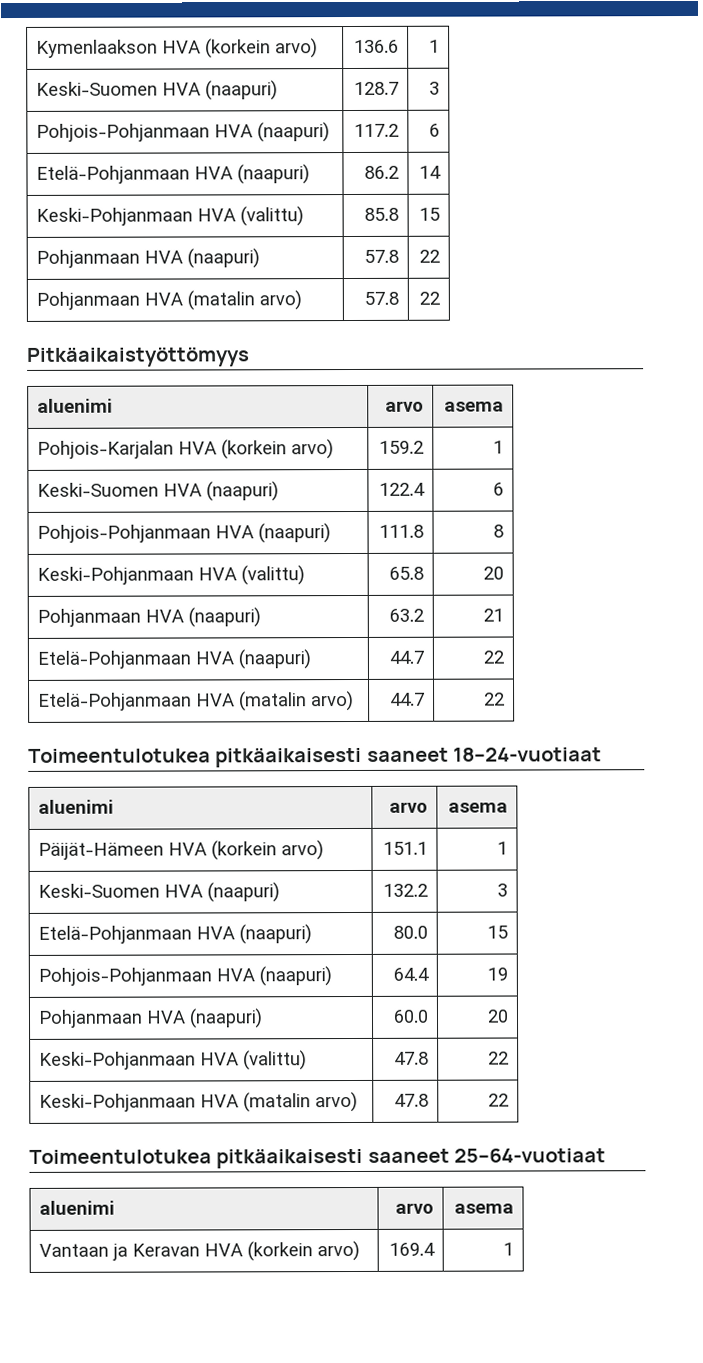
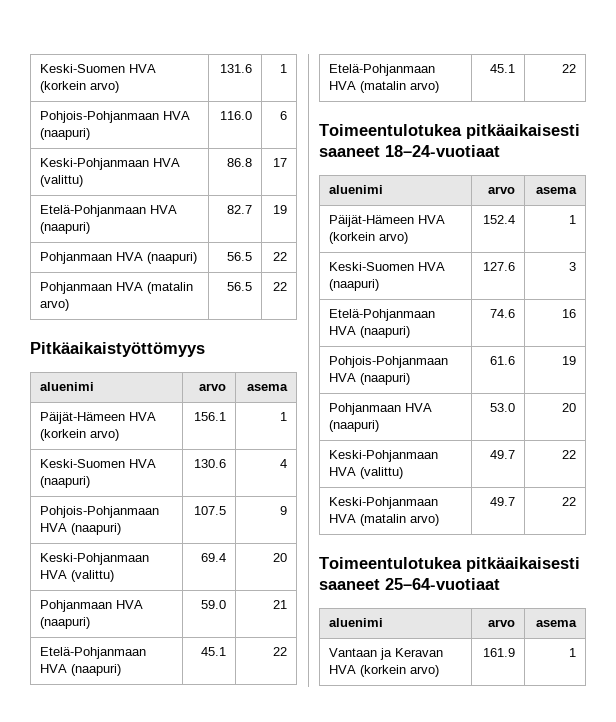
- Kymenlaakson HVA (korkein arvo) | 136.6 | 1
- Keski-Suomen HVA (naapuri) | 128.7 | 3
- Pohjois-Pohjanmaan HVA (naapuri) | 117.2 | 6
- Etelä-Pohjanmaan HVA (naapuri) | 86.2 | 14
- Keski-Pohjanmaan HVA (valittu) | 85.8 | 15
- Pohjanmaan HVA (naapuri) | 57.8 | 22
+ Keski-Suomen HVA (korkein arvo) | 131.6 | 1
+ Pohjois-Pohjanmaan HVA (naapuri) | 116.0 | 6
+ Keski-Pohjanmaan HVA (valittu) | 86.8 | 17
+ Etelä-Pohjanmaan HVA (naapuri) | 82.7 | 19
+ Pohjanmaan HVA (naapuri) | 56.5 | 22
- Pohjanmaan HVA (matalin arvo) | 57.8 | 22
+ Pohjanmaan HVA (matalin arvo) | 56.5 | 22
- Pohjois-Karjalan HVA (korkein arvo) | 159.2 | 1
- Keski-Suomen HVA (naapuri) | 122.4 | 6
- Pohjois-Pohjanmaan HVA (naapuri) | 111.8 | 8
- Keski-Pohjanmaan HVA (valittu) | 65.8 | 20
+ Päijät-Hämeen HVA (korkein arvo) | 156.1 | 1
+ Keski-Suomen HVA (naapuri) | 130.6 | 4
+ Pohjois-Pohjanmaan HVA (naapuri) | 107.5 | 9
+ Keski-Pohjanmaan HVA (valittu) | 69.4 | 20
- Pohjanmaan HVA (naapuri) | 63.2 | 21
+ Pohjanmaan HVA (naapuri) | 59.0 | 21
- Etelä-Pohjanmaan HVA (naapuri) | 44.7 | 22
+ Etelä-Pohjanmaan HVA (naapuri) | 45.1 | 22
- Etelä-Pohjanmaan HVA (matalin arvo) | 44.7 | 22
+ Etelä-Pohjanmaan HVA (matalin arvo) | 45.1 | 22
- Päijät-Hämeen HVA (korkein arvo) | 151.1 | 1
- Keski-Suomen HVA (naapuri) | 132.2 | 3
+ Päijät-Hämeen HVA (korkein arvo) | 152.4 | 1
+ Keski-Suomen HVA (naapuri) | 127.6 | 3
- Etelä-Pohjanmaan HVA (naapuri) | 80.0 | 15
- Pohjois-Pohjanmaan HVA (naapuri) | 64.4 | 19
- Pohjanmaan HVA (naapuri) | 60.0 | 20
+ Etelä-Pohjanmaan HVA (naapuri) | 74.6 | 16
+ Pohjois-Pohjanmaan HVA (naapuri) | 61.6 | 19
+ Pohjanmaan HVA (naapuri) | 53.0 | 20
- Keski-Pohjanmaan HVA (valittu) | 47.8 | 22
+ Keski-Pohjanmaan HVA (valittu) | 49.7 | 22
- Keski-Pohjanmaan HVA (matalin arvo) | 47.8 | 22
+ Keski-Pohjanmaan HVA (matalin arvo) | 49.7 | 22
- Vantaan ja Keravan HVA (korkein arvo) | 169.4 | 1
+ Vantaan ja Keravan HVA (korkein arvo) | 161.9 | 1

